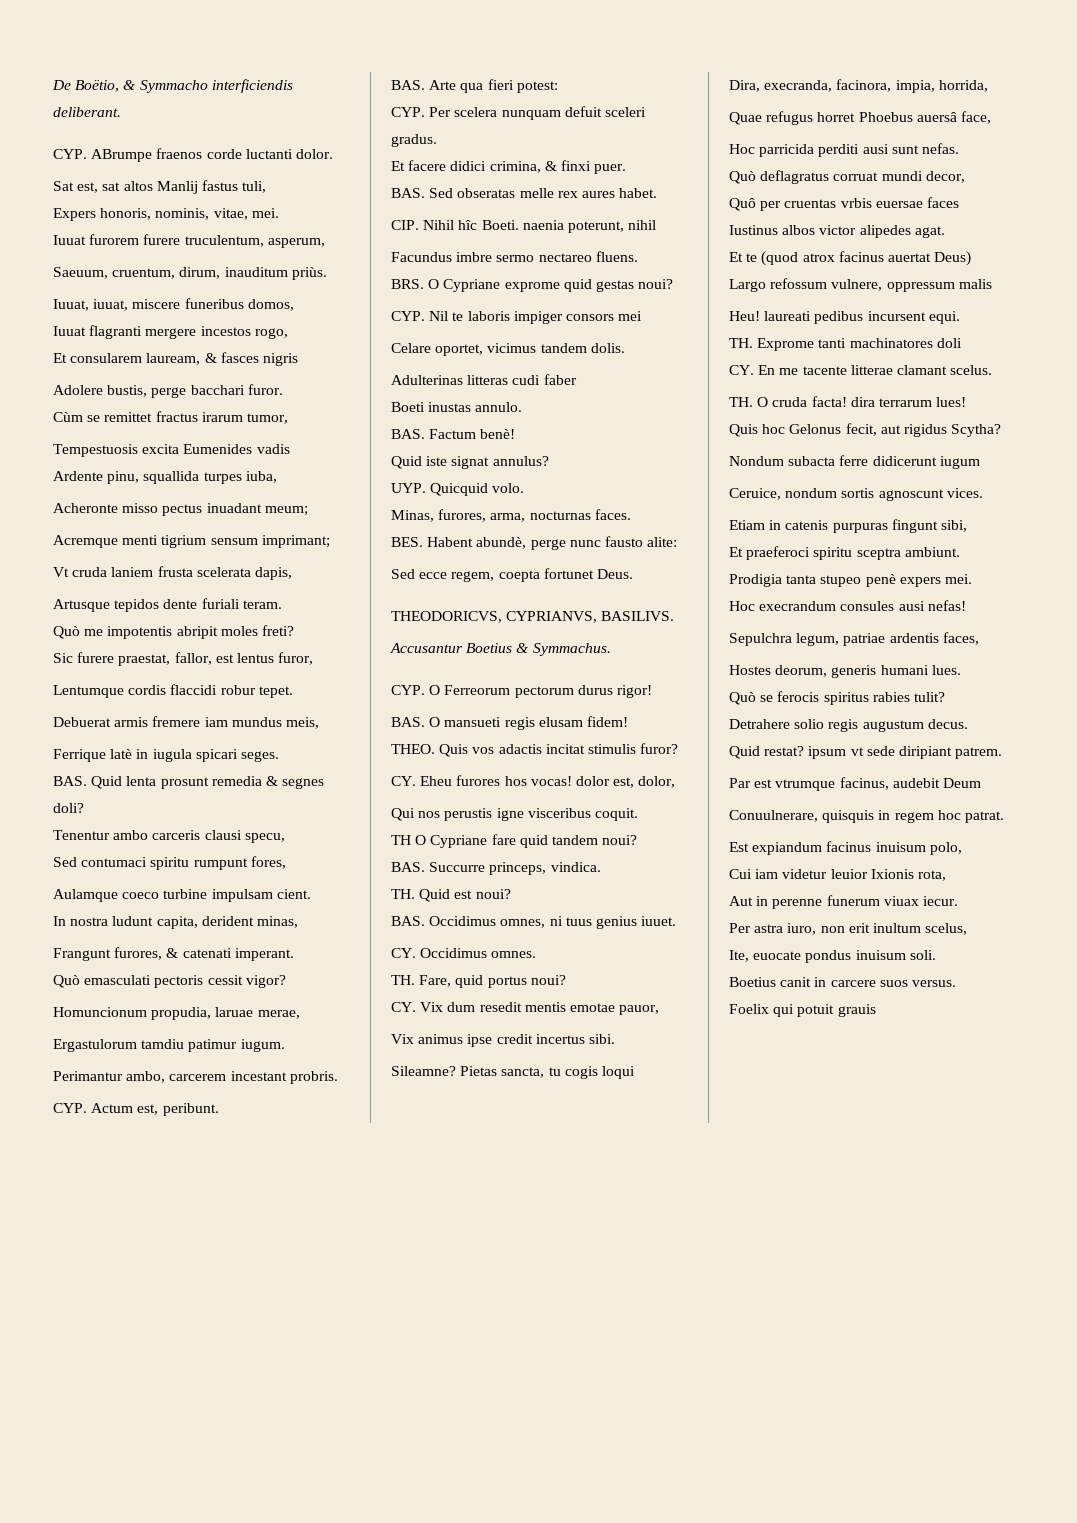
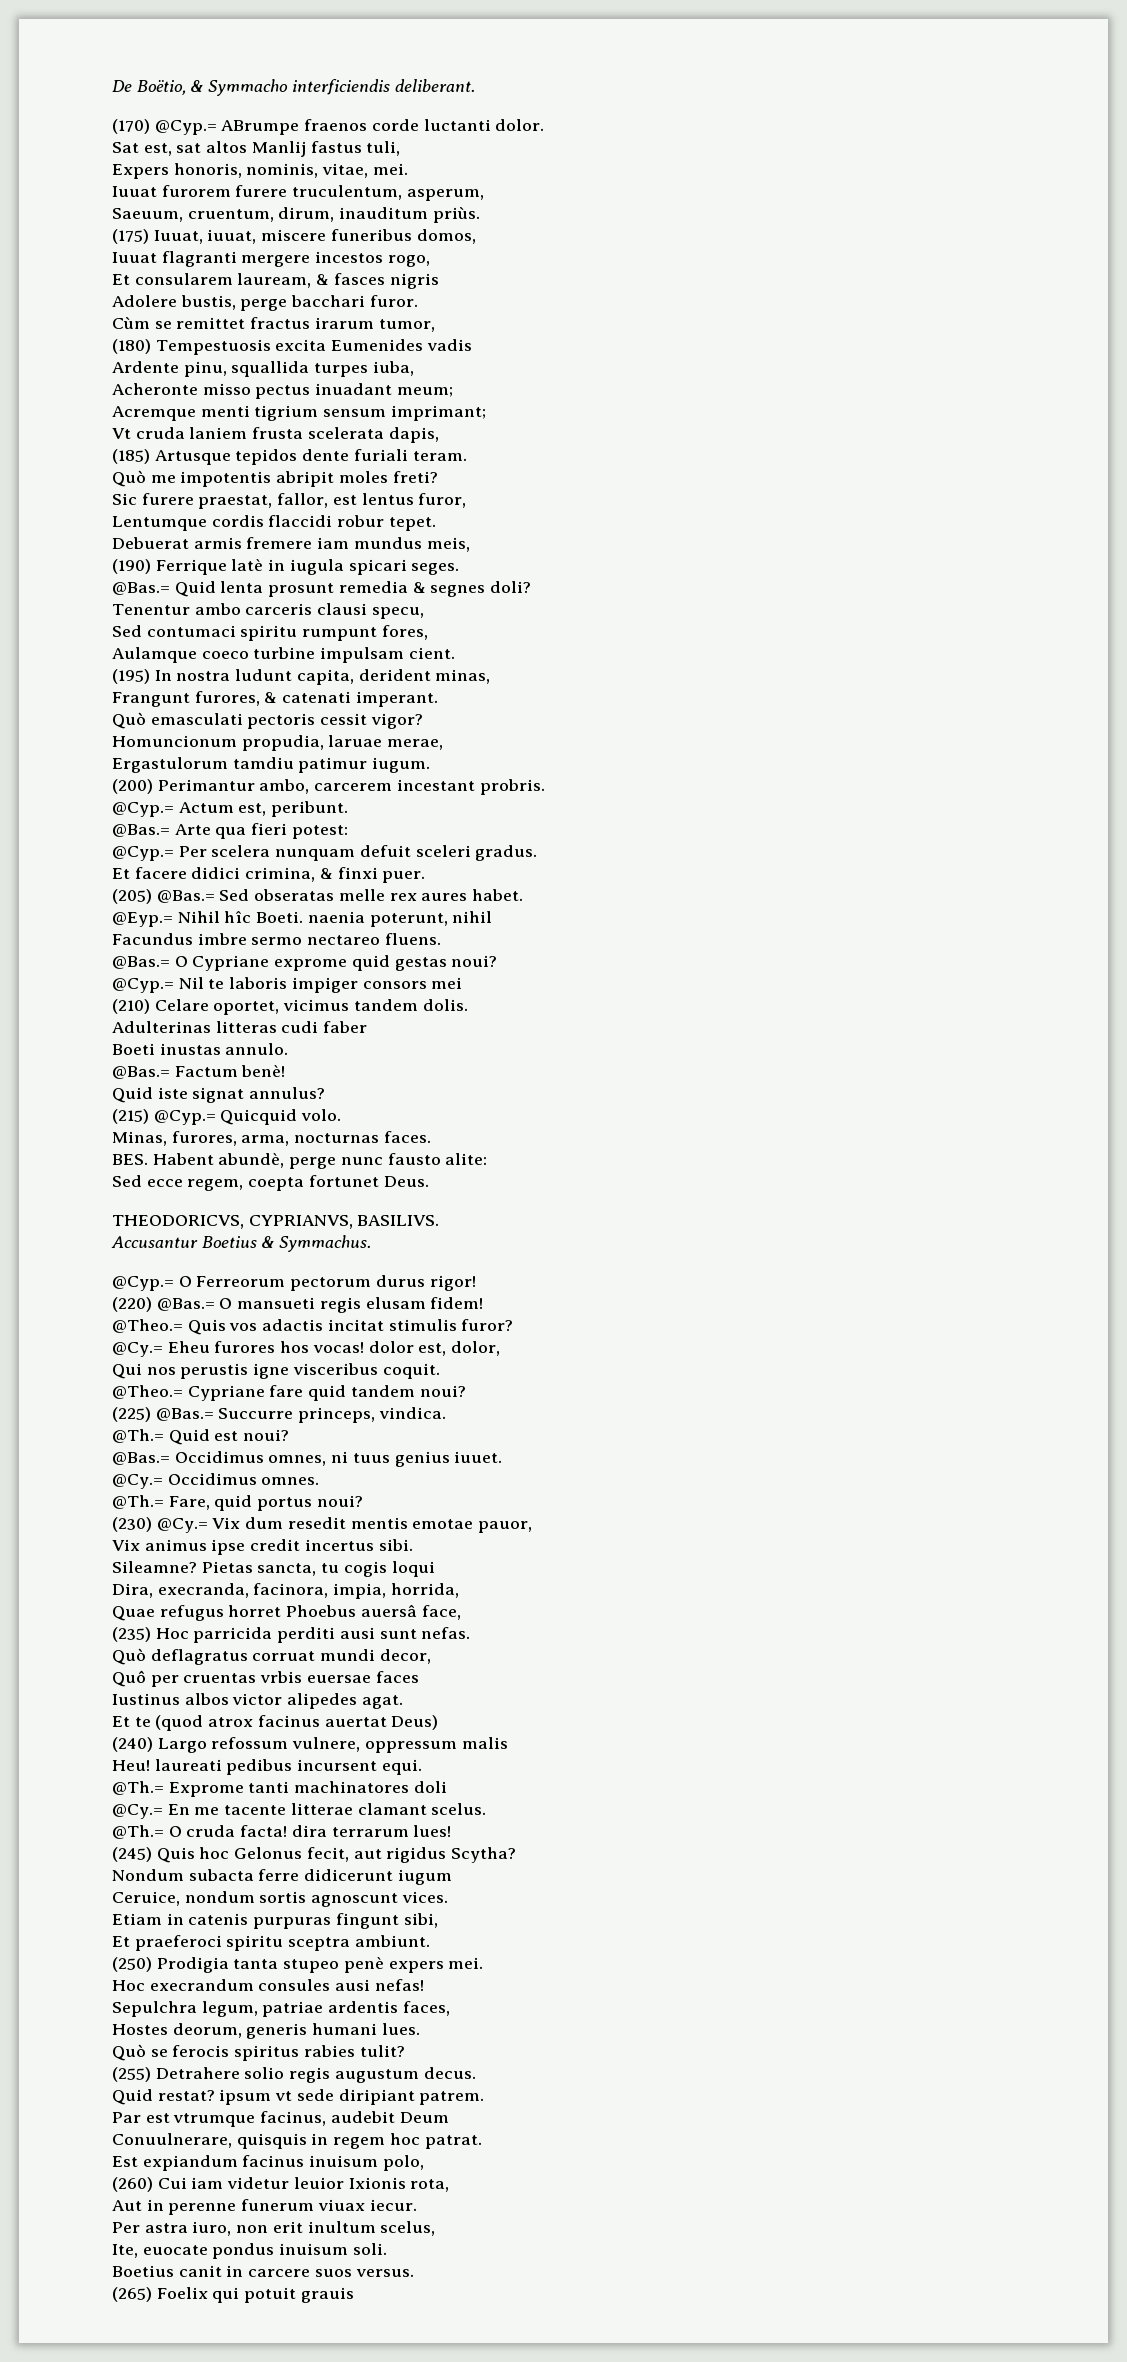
- CYP. ABrumpe fraenos corde luctanti dolor.
+ (170) @Cyp.= ABrumpe fraenos corde luctanti dolor.
- Iuuat, iuuat, miscere funeribus domos,
+ (175) Iuuat, iuuat, miscere funeribus domos,
- Tempestuosis excita Eumenides vadis
+ (180) Tempestuosis excita Eumenides vadis
- Artusque tepidos dente furiali teram.
+ (185) Artusque tepidos dente furiali teram.
- Ferrique latè in iugula spicari seges.
+ (190) Ferrique latè in iugula spicari seges.
- BAS. Quid lenta prosunt remedia & segnes doli?
+ @Bas.= Quid lenta prosunt remedia & segnes doli?
- In nostra ludunt capita, derident minas,
+ (195) In nostra ludunt capita, derident minas,
- Perimantur ambo, carcerem incestant probris.
+ (200) Perimantur ambo, carcerem incestant probris.
- CYP. Actum est, peribunt.
+ @Cyp.= Actum est, peribunt.
- BAS. Arte qua fieri potest:
+ @Bas.= Arte qua fieri potest:
- CYP. Per scelera nunquam defuit sceleri gradus.
+ @Cyp.= Per scelera nunquam defuit sceleri gradus.
- BAS. Sed obseratas melle rex aures habet.
+ (205) @Bas.= Sed obseratas melle rex aures habet.
- CIP. Nihil hîc Boeti. naenia poterunt, nihil
+ @Eyp.= Nihil hîc Boeti. naenia poterunt, nihil
- BRS. O Cypriane exprome quid gestas noui?
+ @Bas.= O Cypriane exprome quid gestas noui?
- CYP. Nil te laboris impiger consors mei
+ @Cyp.= Nil te laboris impiger consors mei
- Celare oportet, vicimus tandem dolis.
+ (210) Celare oportet, vicimus tandem dolis.
- BAS. Factum benè!
+ @Bas.= Factum benè!
- UYP. Quicquid volo.
+ (215) @Cyp.= Quicquid volo.
- CYP. O Ferreorum pectorum durus rigor!
+ @Cyp.= O Ferreorum pectorum durus rigor!
- BAS. O mansueti regis elusam fidem!
+ (220) @Bas.= O mansueti regis elusam fidem!
- THEO. Quis vos adactis incitat stimulis furor?
+ @Theo.= Quis vos adactis incitat stimulis furor?
- CY. Eheu furores hos vocas! dolor est, dolor,
+ @Cy.= Eheu furores hos vocas! dolor est, dolor,
- TH O Cypriane fare quid tandem noui?
+ @Theo.= Cypriane fare quid tandem noui?
- BAS. Succurre princeps, vindica.
+ (225) @Bas.= Succurre princeps, vindica.
- TH. Quid est noui?
+ @Th.= Quid est noui?
- BAS. Occidimus omnes, ni tuus genius iuuet.
+ @Bas.= Occidimus omnes, ni tuus genius iuuet.
- CY. Occidimus omnes.
+ @Cy.= Occidimus omnes.
- TH. Fare, quid portus noui?
+ @Th.= Fare, quid portus noui?
- CY. Vix dum resedit mentis emotae pauor,
+ (230) @Cy.= Vix dum resedit mentis emotae pauor,
- Hoc parricida perditi ausi sunt nefas.
+ (235) Hoc parricida perditi ausi sunt nefas.
- Largo refossum vulnere, oppressum malis
+ (240) Largo refossum vulnere, oppressum malis
- TH. Exprome tanti machinatores doli
+ @Th.= Exprome tanti machinatores doli
- CY. En me tacente litterae clamant scelus.
+ @Cy.= En me tacente litterae clamant scelus.
- TH. O cruda facta! dira terrarum lues!
+ @Th.= O cruda facta! dira terrarum lues!
- Quis hoc Gelonus fecit, aut rigidus Scytha?
+ (245) Quis hoc Gelonus fecit, aut rigidus Scytha?
- Prodigia tanta stupeo penè expers mei.
+ (250) Prodigia tanta stupeo penè expers mei.
- Detrahere solio regis augustum decus.
+ (255) Detrahere solio regis augustum decus.
- Cui iam videtur leuior Ixionis rota,
+ (260) Cui iam videtur leuior Ixionis rota,
- Foelix qui potuit grauis
+ (265) Foelix qui potuit grauis

